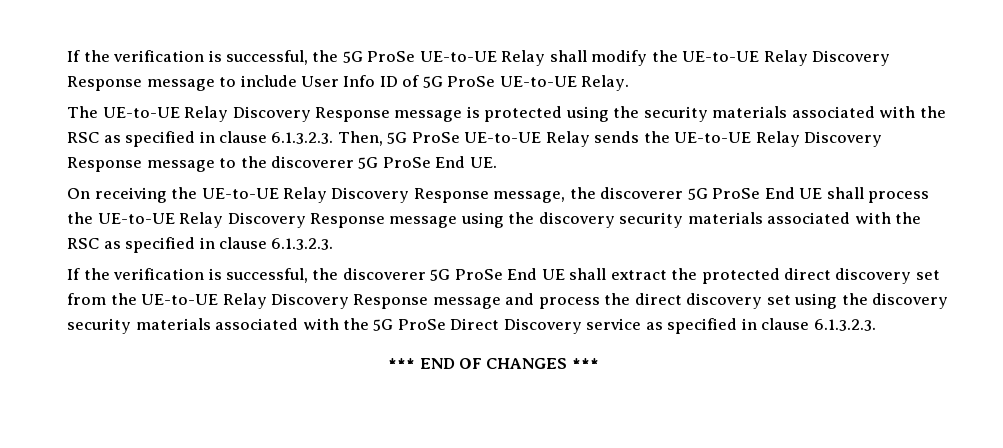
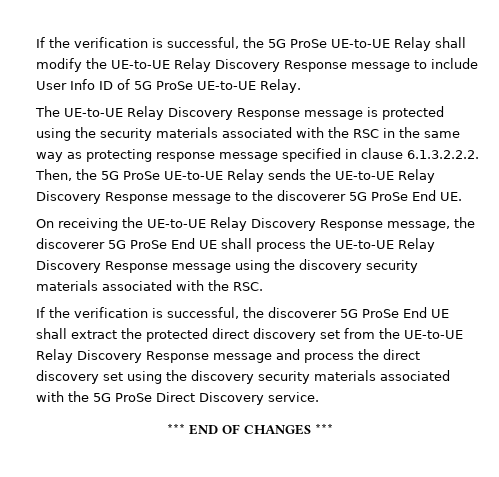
- The UE-to-UE Relay Discovery Response message is protected using the security materials associated with the RSC as specified in clause 6.1.3.2.3. Then, 5G ProSe UE-to-UE Relay sends the UE-to-UE Relay Discovery Response message to the discoverer 5G ProSe End UE.
+ The UE-to-UE Relay Discovery Response message is protected using the security materials associated with the RSC in the same way as protecting response message specified in clause 6.1.3.2.2.2. Then, the 5G ProSe UE-to-UE Relay sends the UE-to-UE Relay Discovery Response message to the discoverer 5G ProSe End UE.
- On receiving the UE-to-UE Relay Discovery Response message, the discoverer 5G ProSe End UE shall process the UE-to-UE Relay Discovery Response message using the discovery security materials associated with the RSC as specified in clause 6.1.3.2.3.
+ On receiving the UE-to-UE Relay Discovery Response message, the discoverer 5G ProSe End UE shall process the UE-to-UE Relay Discovery Response message using the discovery security materials associated with the RSC.
- If the verification is successful, the discoverer 5G ProSe End UE shall extract the protected direct discovery set from the UE-to-UE Relay Discovery Response message and process the direct discovery set using the discovery security materials associated with the 5G ProSe Direct Discovery service as specified in clause 6.1.3.2.3.
+ If the verification is successful, the discoverer 5G ProSe End UE shall extract the protected direct discovery set from the UE-to-UE Relay Discovery Response message and process the direct discovery set using the discovery security materials associated with the 5G ProSe Direct Discovery service.

